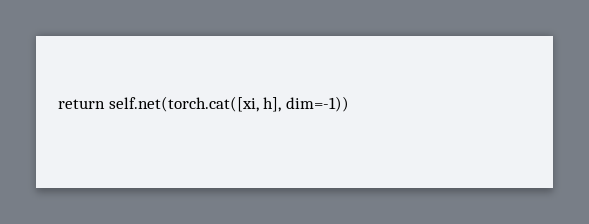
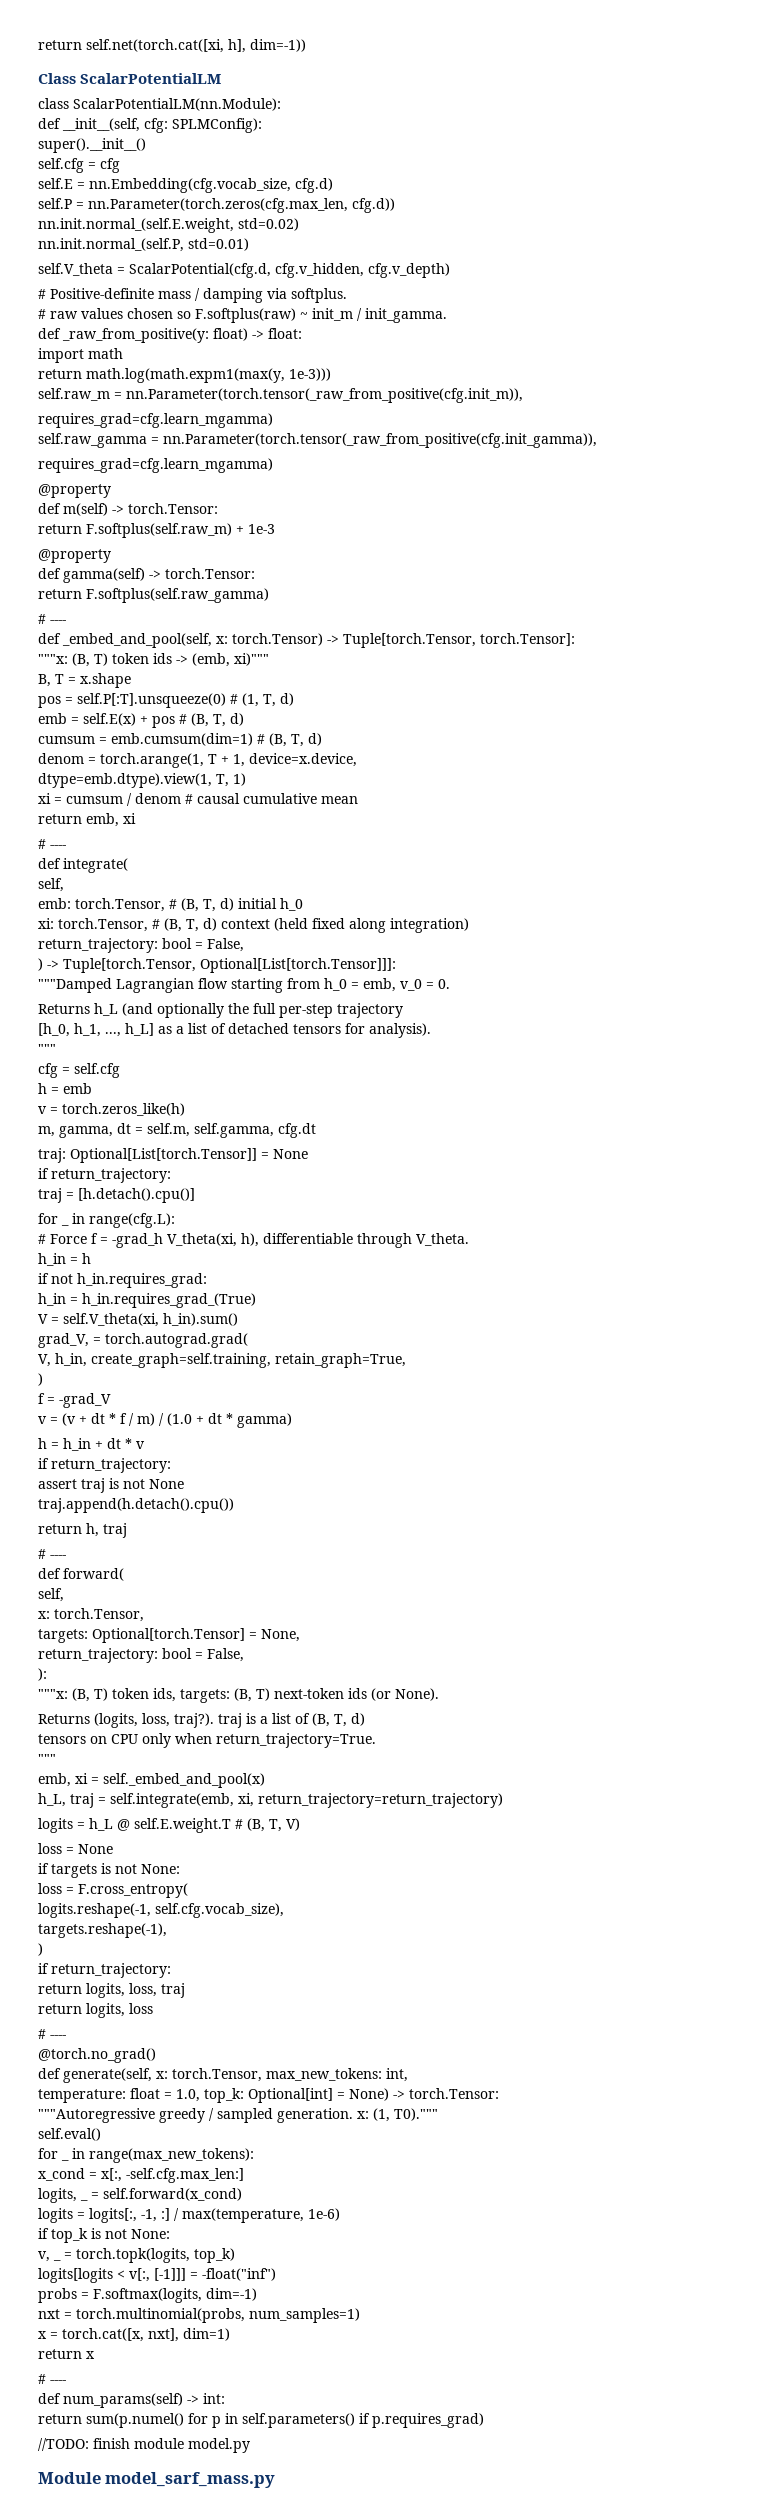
+ Class ScalarPotentialLM
+ class ScalarPotentialLM(nn.Module):
+ def __init__(self, cfg: SPLMConfig):
+ super().__init__()
+ self.cfg = cfg
+ self.E = nn.Embedding(cfg.vocab_size, cfg.d)
+ self.P = nn.Parameter(torch.zeros(cfg.max_len, cfg.d))
+ nn.init.normal_(self.E.weight, std=0.02)
+ nn.init.normal_(self.P, std=0.01)
+ self.V_theta = ScalarPotential(cfg.d, cfg.v_hidden, cfg.v_depth)
+ # Positive-definite mass / damping via softplus.
+ # raw values chosen so F.softplus(raw) ~ init_m / init_gamma.
+ def _raw_from_positive(y: float) -> float:
+ import math
+ return math.log(math.expm1(max(y, 1e-3)))
+ self.raw_m = nn.Parameter(torch.tensor(_raw_from_positive(cfg.init_m)),
+ requires_grad=cfg.learn_mgamma)
+ self.raw_gamma = nn.Parameter(torch.tensor(_raw_from_positive(cfg.init_gamma)),
+ requires_grad=cfg.learn_mgamma)
+ @property
+ def m(self) -> torch.Tensor:
+ return F.softplus(self.raw_m) + 1e-3
+ @property
+ def gamma(self) -> torch.Tensor:
+ return F.softplus(self.raw_gamma)
+ # ----
+ def _embed_and_pool(self, x: torch.Tensor) -> Tuple[torch.Tensor, torch.Tensor]:
+ """x: (B, T) token ids -> (emb, xi)"""
+ B, T = x.shape
+ pos = self.P[:T].unsqueeze(0) # (1, T, d)
+ emb = self.E(x) + pos # (B, T, d)
+ cumsum = emb.cumsum(dim=1) # (B, T, d)
+ denom = torch.arange(1, T + 1, device=x.device,
+ dtype=emb.dtype).view(1, T, 1)
+ xi = cumsum / denom # causal cumulative mean
+ return emb, xi
+ # ----
+ def integrate(
+ self,
+ emb: torch.Tensor, # (B, T, d) initial h_0
+ xi: torch.Tensor, # (B, T, d) context (held fixed along integration)
+ return_trajectory: bool = False,
+ ) -> Tuple[torch.Tensor, Optional[List[torch.Tensor]]]:
+ """Damped Lagrangian flow starting from h_0 = emb, v_0 = 0.
+ Returns h_L (and optionally the full per-step trajectory
+ [h_0, h_1, ..., h_L] as a list of detached tensors for analysis).
+ """
+ cfg = self.cfg
+ h = emb
+ v = torch.zeros_like(h)
+ m, gamma, dt = self.m, self.gamma, cfg.dt
+ traj: Optional[List[torch.Tensor]] = None
+ if return_trajectory:
+ traj = [h.detach().cpu()]
+ for _ in range(cfg.L):
+ # Force f = -grad_h V_theta(xi, h), differentiable through V_theta.
+ h_in = h
+ if not h_in.requires_grad:
+ h_in = h_in.requires_grad_(True)
+ V = self.V_theta(xi, h_in).sum()
+ grad_V, = torch.autograd.grad(
+ V, h_in, create_graph=self.training, retain_graph=True,
+ )
+ f = -grad_V
+ v = (v + dt * f / m) / (1.0 + dt * gamma)
+ h = h_in + dt * v
+ if return_trajectory:
+ assert traj is not None
+ traj.append(h.detach().cpu())
+ return h, traj
+ # ----
+ def forward(
+ self,
+ x: torch.Tensor,
+ targets: Optional[torch.Tensor] = None,
+ return_trajectory: bool = False,
+ ):
+ """x: (B, T) token ids, targets: (B, T) next-token ids (or None).
+ Returns (logits, loss, traj?). traj is a list of (B, T, d)
+ tensors on CPU only when return_trajectory=True.
+ """
+ emb, xi = self._embed_and_pool(x)
+ h_L, traj = self.integrate(emb, xi, return_trajectory=return_trajectory)
+ logits = h_L @ self.E.weight.T # (B, T, V)
+ loss = None
+ if targets is not None:
+ loss = F.cross_entropy(
+ logits.reshape(-1, self.cfg.vocab_size),
+ targets.reshape(-1),
+ )
+ if return_trajectory:
+ return logits, loss, traj
+ return logits, loss
+ # ----
+ @torch.no_grad()
+ def generate(self, x: torch.Tensor, max_new_tokens: int,
+ temperature: float = 1.0, top_k: Optional[int] = None) -> torch.Tensor:
+ """Autoregressive greedy / sampled generation. x: (1, T0)."""
+ self.eval()
+ for _ in range(max_new_tokens):
+ x_cond = x[:, -self.cfg.max_len:]
+ logits, _ = self.forward(x_cond)
+ logits = logits[:, -1, :] / max(temperature, 1e-6)
+ if top_k is not None:
+ v, _ = torch.topk(logits, top_k)
+ logits[logits < v[:, [-1]]] = -float("inf")
+ probs = F.softmax(logits, dim=-1)
+ nxt = torch.multinomial(probs, num_samples=1)
+ x = torch.cat([x, nxt], dim=1)
+ return x
+ # ----
+ def num_params(self) -> int:
+ return sum(p.numel() for p in self.parameters() if p.requires_grad)
+ //TODO: finish module model.py
+ Module model_sarf_mass.py

